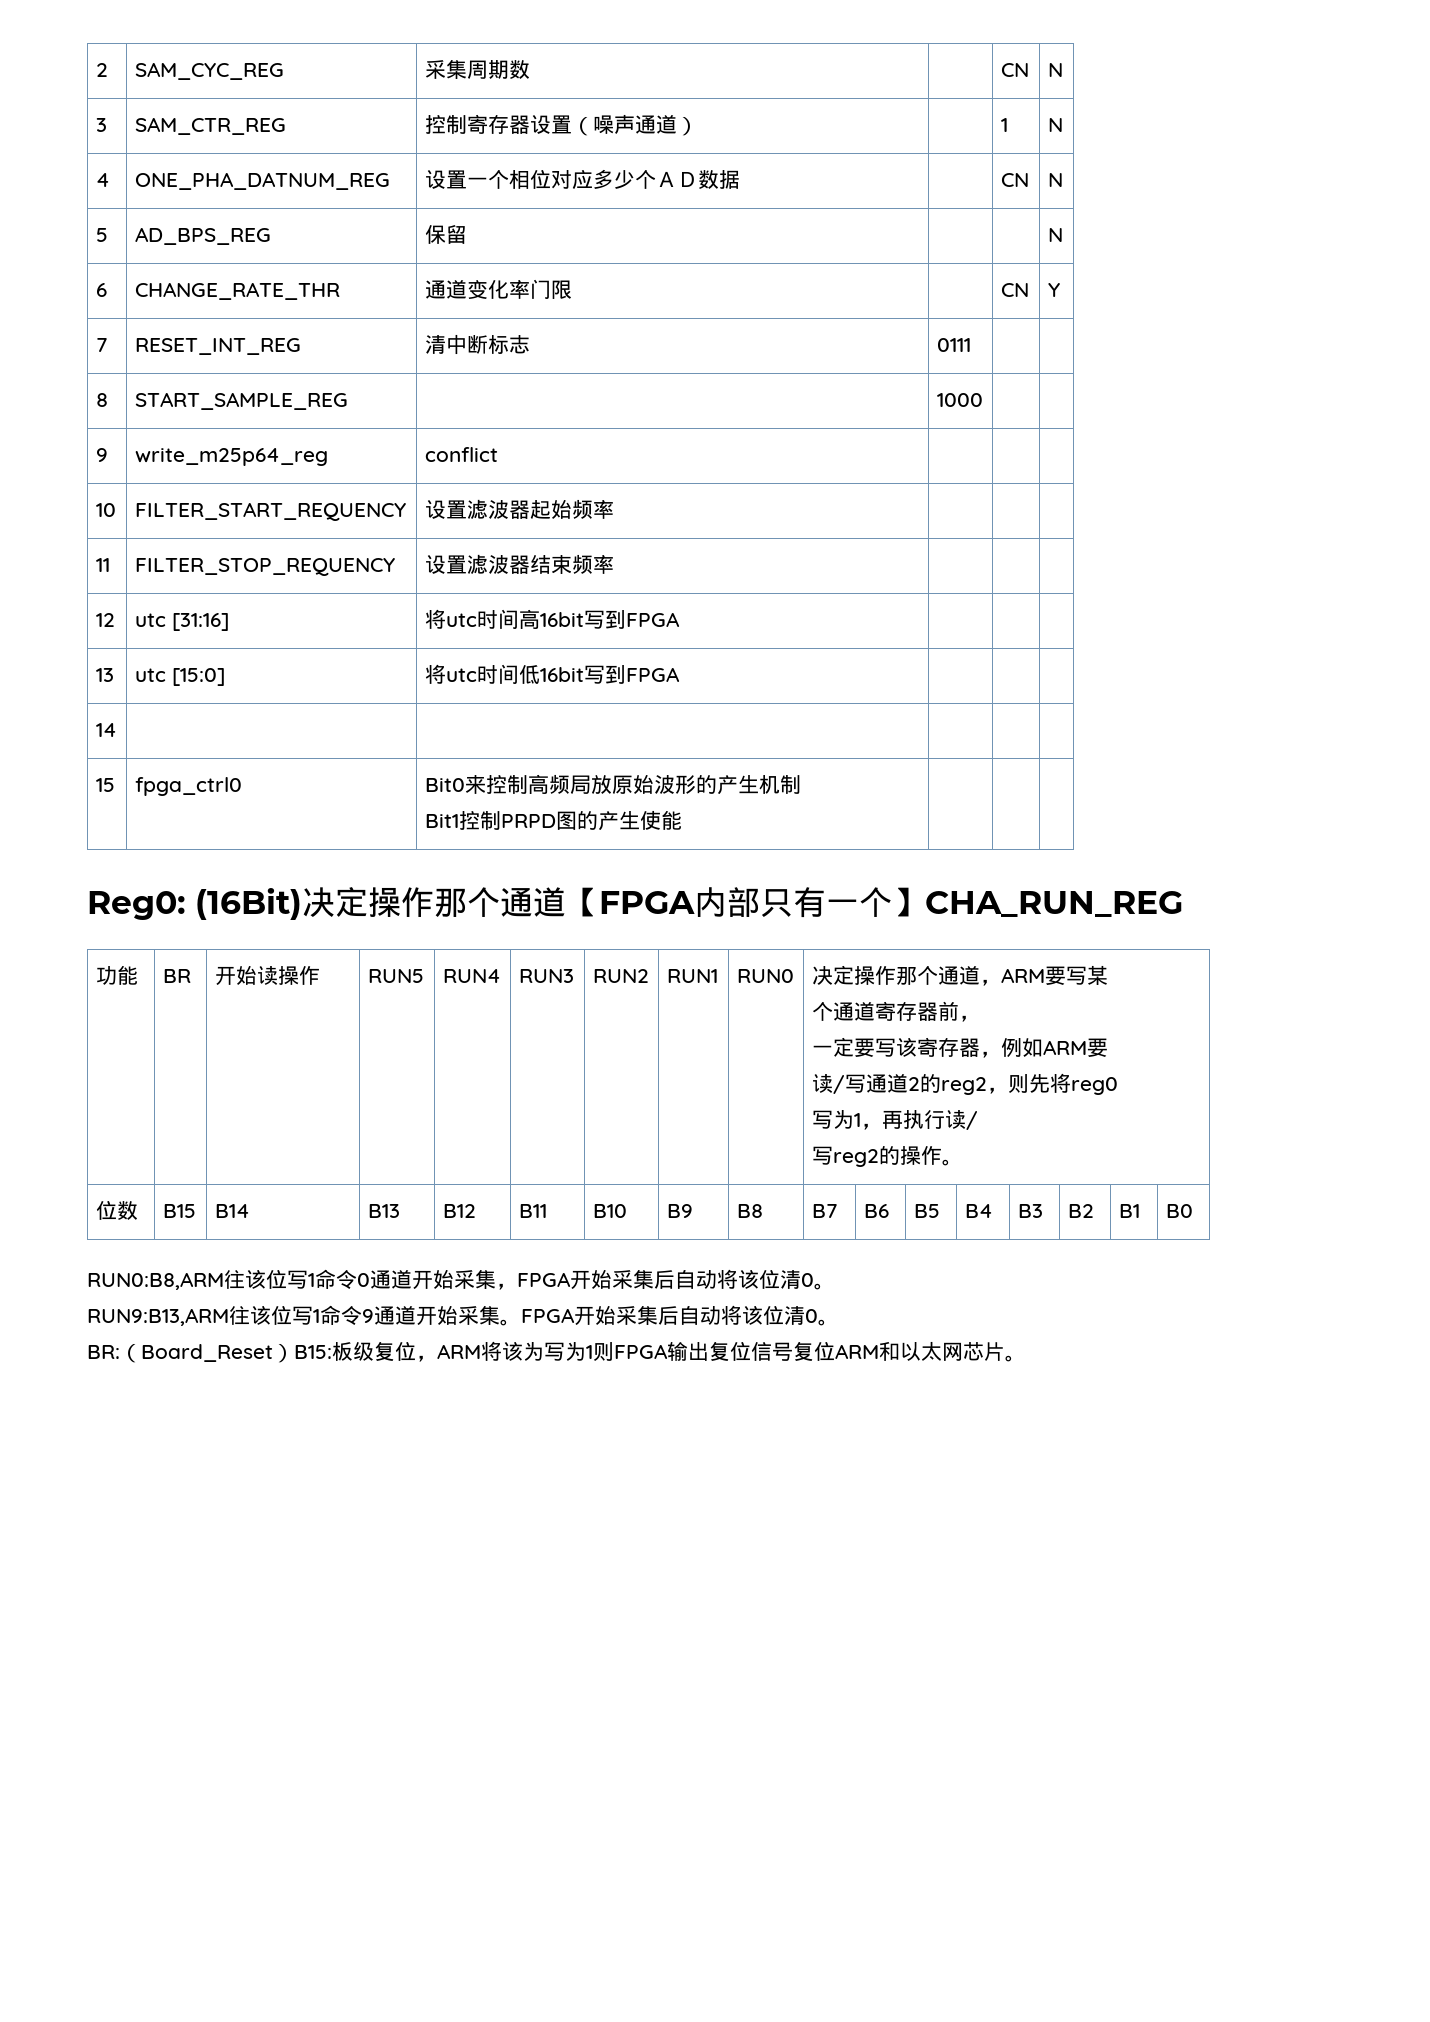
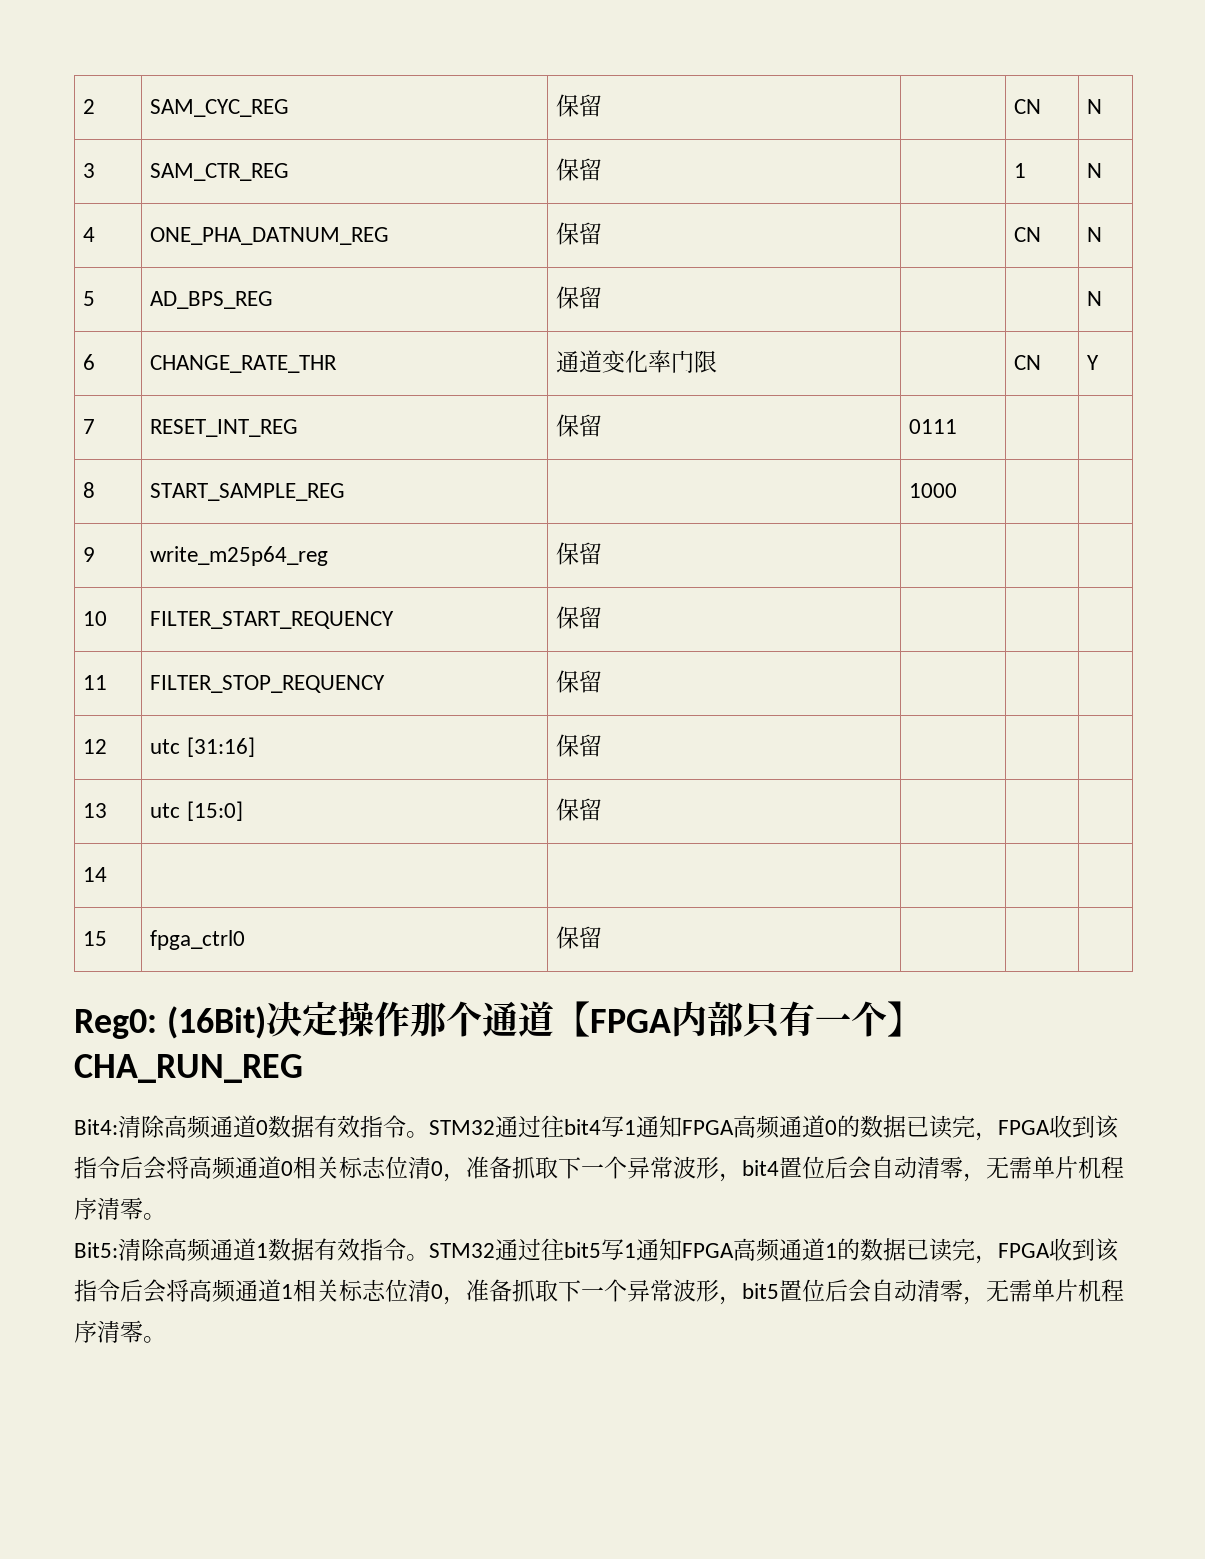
- 2 | SAM_CYC_REG | 采集周期数 | | CN | N
+ 2 | SAM_CYC_REG | 保留 | | CN | N
- 3 | SAM_CTR_REG | 控制寄存器设置（噪声通道） | | 1 | N
- 4 | ONE_PHA_DATNUM_REG | 设置一个相位对应多少个ＡＤ数据 | | CN | N
+ 3 | SAM_CTR_REG | 保留 | | 1 | N
+ 4 | ONE_PHA_DATNUM_REG | 保留 | | CN | N
- 7 | RESET_INT_REG | 清中断标志 | 0111 | |
+ 7 | RESET_INT_REG | 保留 | 0111 | |
- 9 | write_m25p64_reg | conflict | | |
+ 9 | write_m25p64_reg | 保留 | | |
- 10 | FILTER_START_REQUENCY | 设置滤波器起始频率 | | |
- 11 | FILTER_STOP_REQUENCY | 设置滤波器结束频率 | | |
- 12 | utc [31:16] | 将utc时间高16bit写到FPGA | | |
- 13 | utc [15:0] | 将utc时间低16bit写到FPGA | | |
+ 10 | FILTER_START_REQUENCY | 保留 | | |
+ 11 | FILTER_STOP_REQUENCY | 保留 | | |
+ 12 | utc [31:16] | 保留 | | |
+ 13 | utc [15:0] | 保留 | | |
  14 | | | | |
- 15 | fpga_ctrl0 | Bit0来控制高频局放原始波形的产生机制
- Bit1控制PRPD图的产生使能 | | |
+ 15 | fpga_ctrl0 | 保留 | | |
- 功能 | BR | 开始读操作 | RUN5 | RUN4 | RUN3 | RUN2 | RUN1 | RUN0 | 决定操作那个通道，ARM要写某
- 个通道寄存器前，
- 一定要写该寄存器，例如ARM要
- 读/写通道2的reg2，则先将reg0
- 写为1，再执行读/
- 写reg2的操作。
- 位数 | B15 | B14 | B13 | B12 | B11 | B10 | B9 | B8 | B7 | B6 | B5 | B4 | B3 | B2 | B1 | B0
- RUN0:B8,ARM往该位写1命令0通道开始采集，FPGA开始采集后自动将该位清0。
- RUN9:B13,ARM往该位写1命令9通道开始采集。FPGA开始采集后自动将该位清0。
- BR:（Board_Reset）B15:板级复位，ARM将该为写为1则FPGA输出复位信号复位ARM和以太网芯片。
+ Bit4:清除高频通道0数据有效指令。STM32通过往bit4写1通知FPGA高频通道0的数据已读完，FPGA收到该指令后会将高频通道0相关标志位清0，准备抓取下一个异常波形，bit4置位后会自动清零，无需单片机程序清零。
+ Bit5:清除高频通道1数据有效指令。STM32通过往bit5写1通知FPGA高频通道1的数据已读完，FPGA收到该指令后会将高频通道1相关标志位清0，准备抓取下一个异常波形，bit5置位后会自动清零，无需单片机程序清零。

